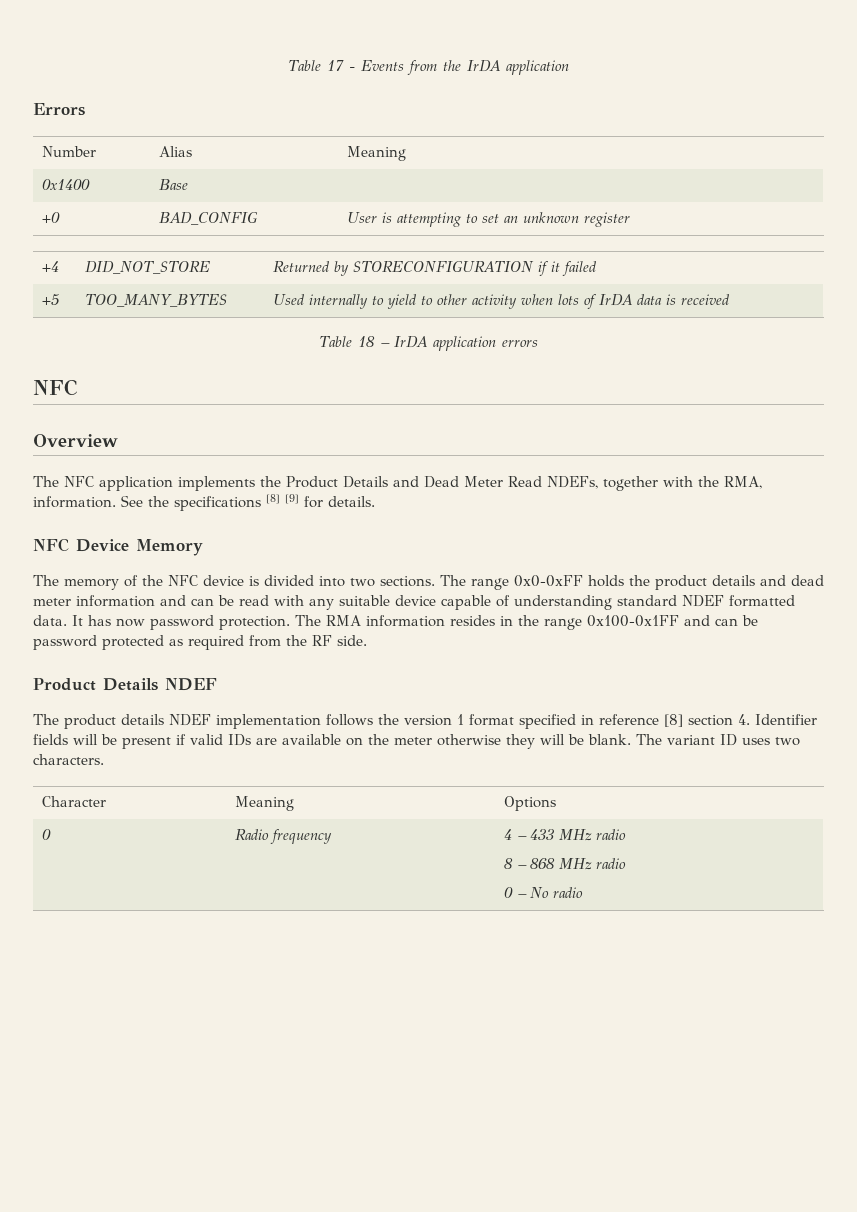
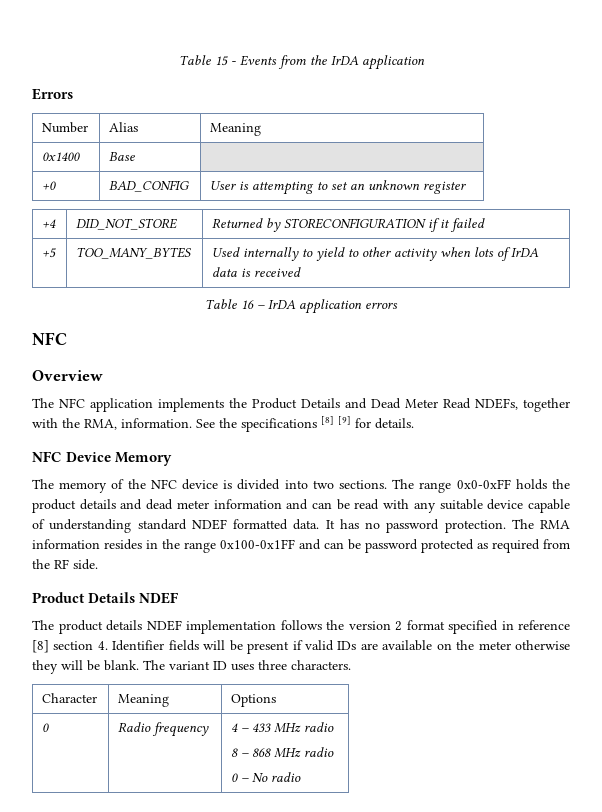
- Table 17 - Events from the IrDA application
+ Table 15 - Events from the IrDA application
- Table 18 – IrDA application errors
+ Table 16 – IrDA application errors
- It has now password protection.
+ It has no password protection.
- The product details NDEF implementation follows the version 1 format specified in reference [8] section 4. Identifier fields will be present if valid IDs are available on the meter otherwise they will be blank.
+ The product details NDEF implementation follows the version 2 format specified in reference [8] section 4. Identifier fields will be present if valid IDs are available on the meter otherwise they will be blank.
- The variant ID uses two characters.
+ The variant ID uses three characters.

